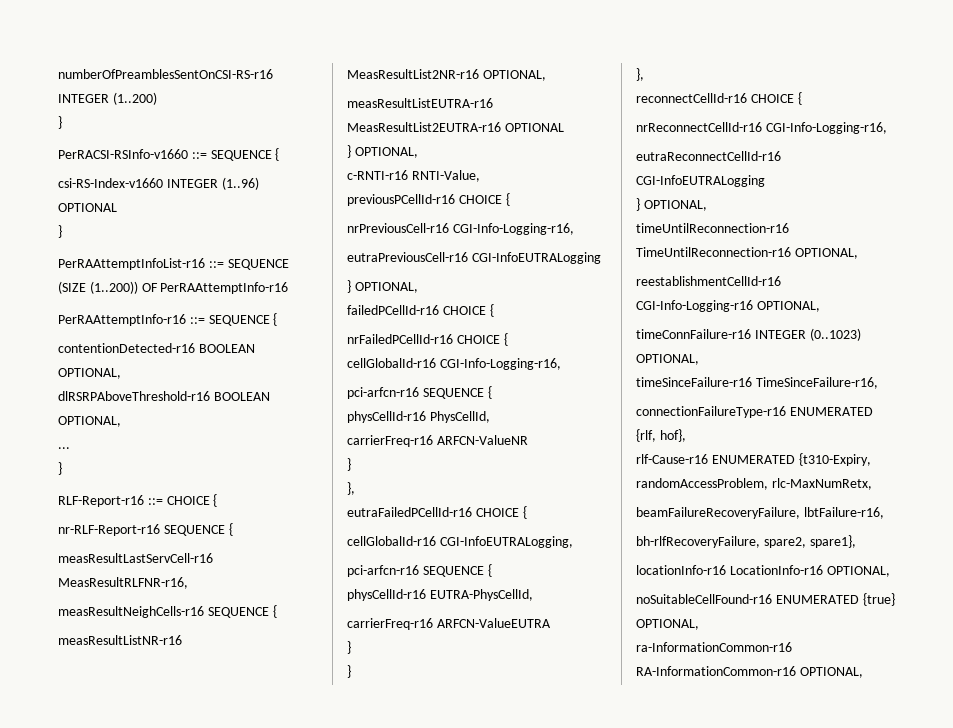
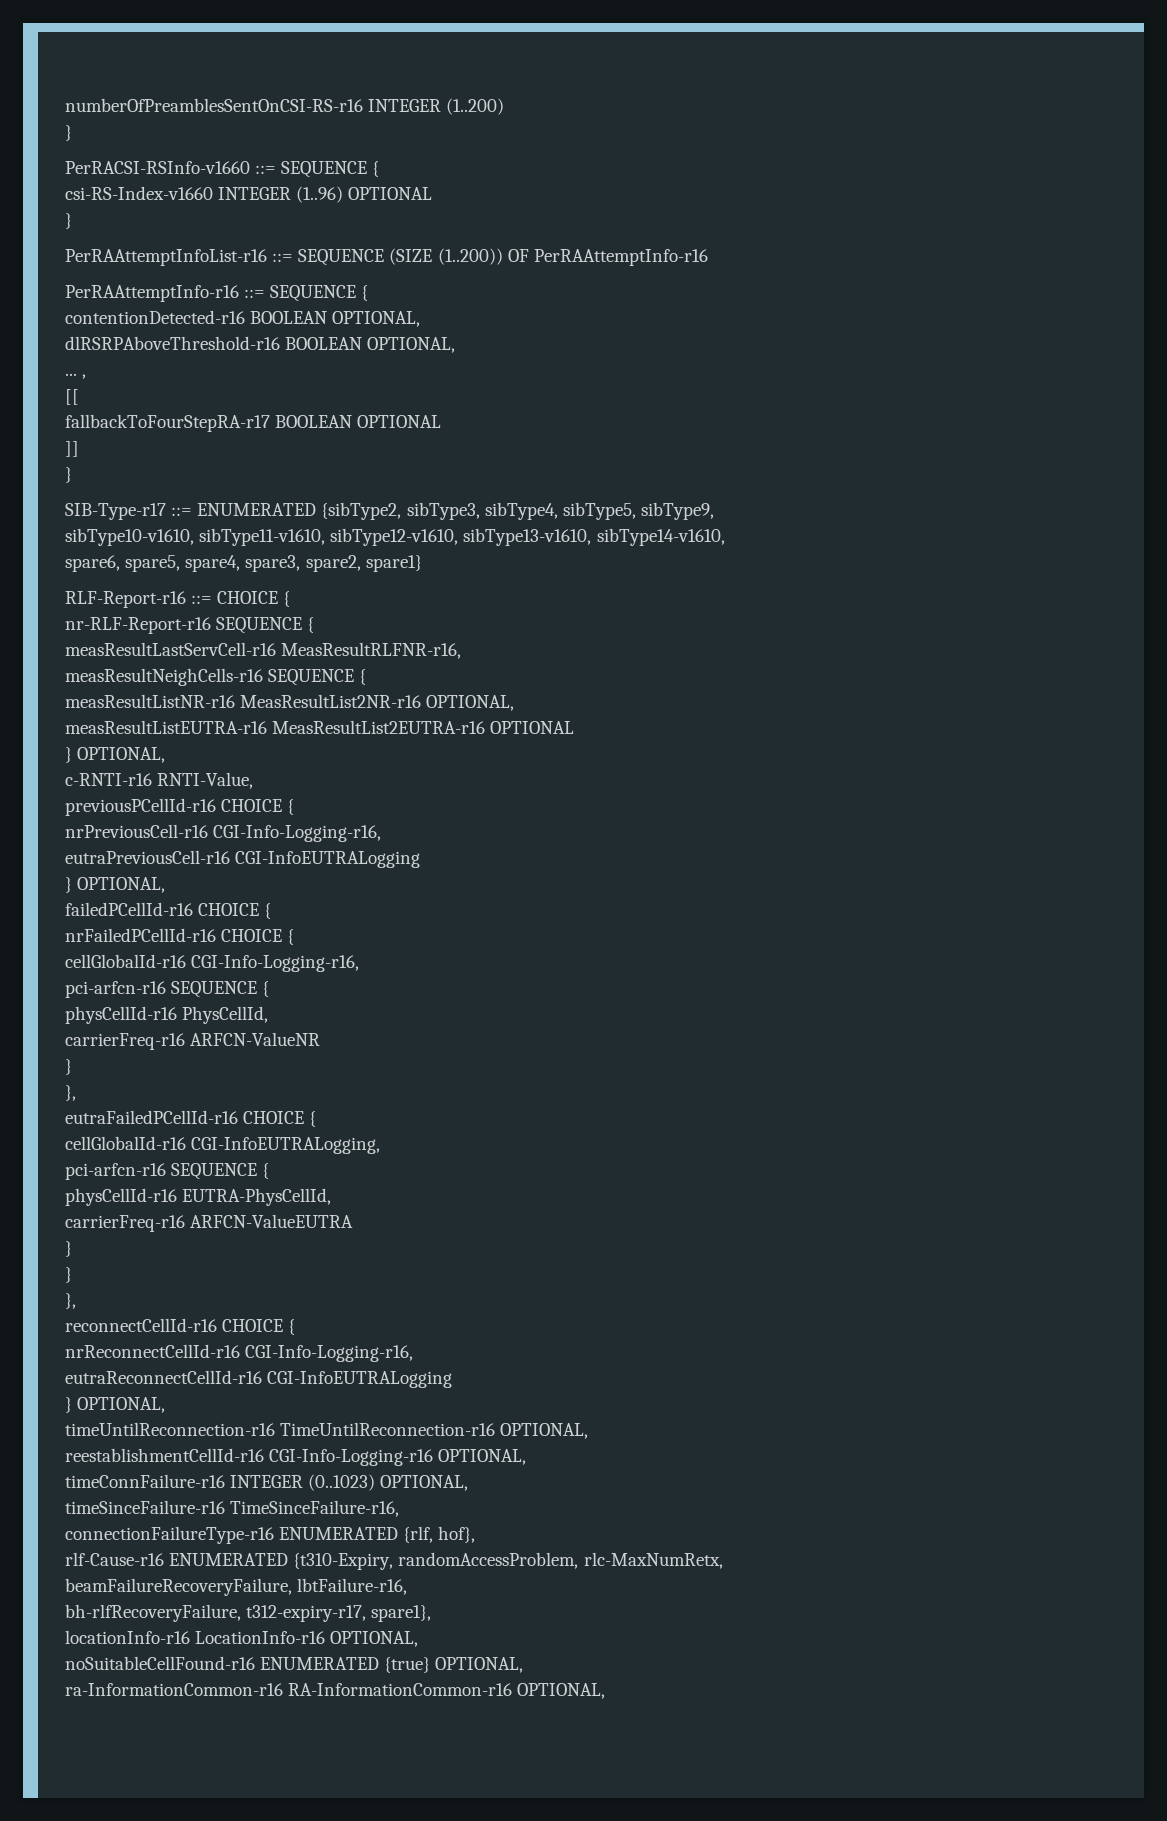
- ...
+ ... ,
+ [[
+ fallbackToFourStepRA-r17 BOOLEAN OPTIONAL
+ ]]
  }
+ SIB-Type-r17 ::= ENUMERATED {sibType2, sibType3, sibType4, sibType5, sibType9,
+ sibType10-v1610, sibType11-v1610, sibType12-v1610, sibType13-v1610, sibType14-v1610,
+ spare6, spare5, spare4, spare3, spare2, spare1}
- bh-rlfRecoveryFailure, spare2, spare1},
+ bh-rlfRecoveryFailure, t312-expiry-r17, spare1},

